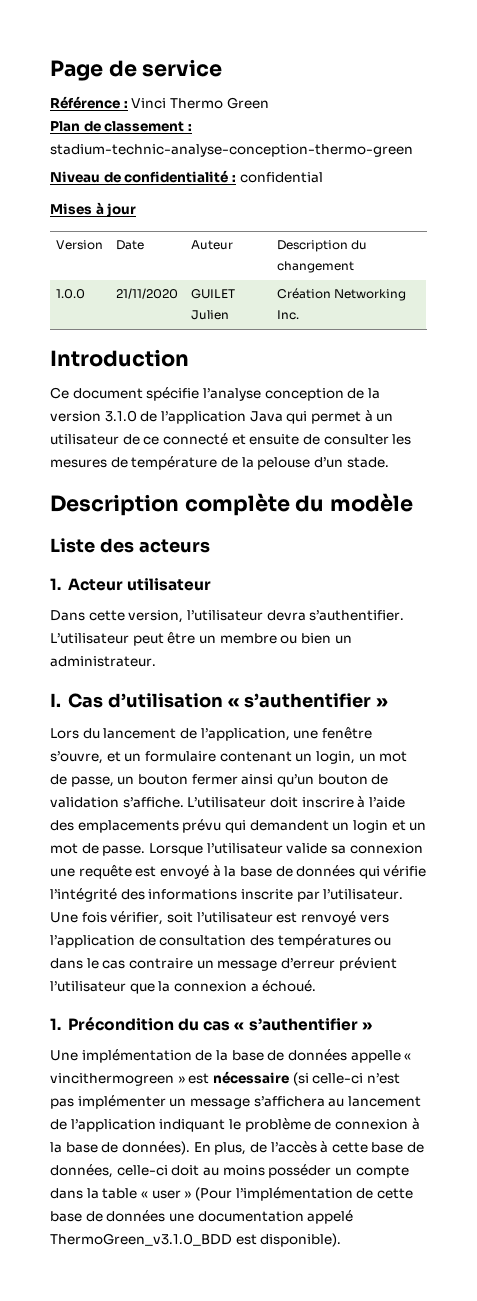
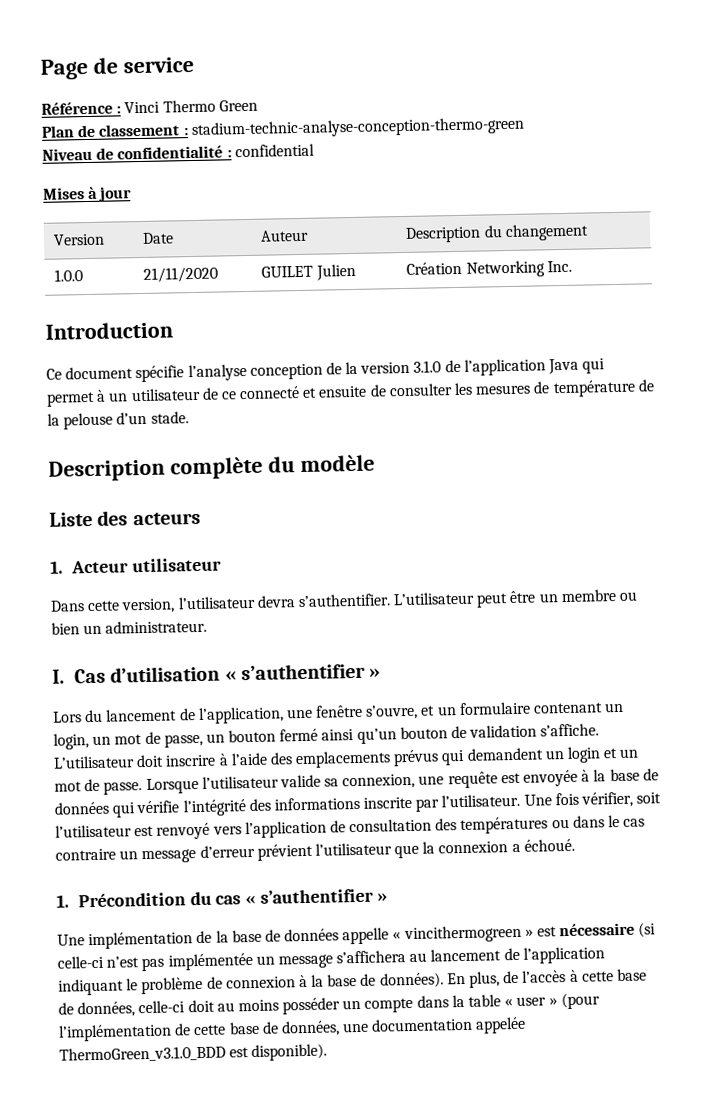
- Lors du lancement de l’application, une fenêtre s’ouvre, et un formulaire contenant un login, un mot de passe, un bouton fermer ainsi qu’un bouton de validation s’affiche.
+ Lors du lancement de l’application, une fenêtre s’ouvre, et un formulaire contenant un login, un mot de passe, un bouton fermé ainsi qu’un bouton de validation s’affiche.
- L’utilisateur doit inscrire à l’aide des emplacements prévu qui demandent un login et un mot de passe.
+ L’utilisateur doit inscrire à l’aide des emplacements prévus qui demandent un login et un mot de passe.
- Lorsque l’utilisateur valide sa connexion une requête est envoyé à la base de données qui vérifie l’intégrité des informations inscrite par l’utilisateur.
+ Lorsque l’utilisateur valide sa connexion, une requête est envoyée à la base de données qui vérifie l’intégrité des informations inscrite par l’utilisateur.
- Une implémentation de la base de données appelle « vincithermogreen » est nécessaire (si celle-ci n’est pas implémenter un message s’affichera au lancement de l’application indiquant le problème de connexion à la base de données).
+ Une implémentation de la base de données appelle « vincithermogreen » est nécessaire (si celle-ci n’est pas implémentée un message s’affichera au lancement de l’application indiquant le problème de connexion à la base de données).
- En plus, de l’accès à cette base de données, celle-ci doit au moins posséder un compte dans la table « user » (Pour l’implémentation de cette base de données une documentation appelé ThermoGreen_v3.1.0_BDD est disponible).
+ En plus, de l’accès à cette base de données, celle-ci doit au moins posséder un compte dans la table « user » (pour l’implémentation de cette base de données, une documentation appelée ThermoGreen_v3.1.0_BDD est disponible).

